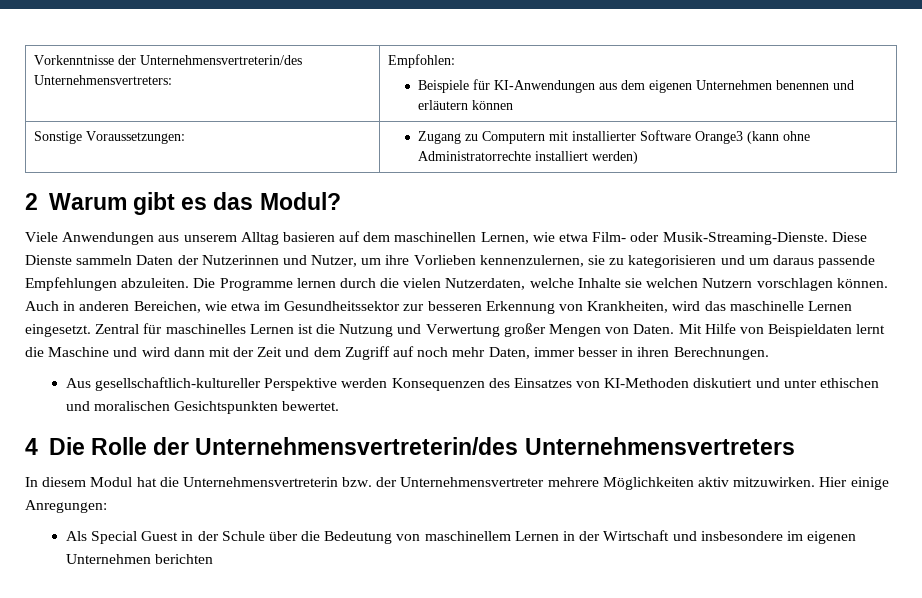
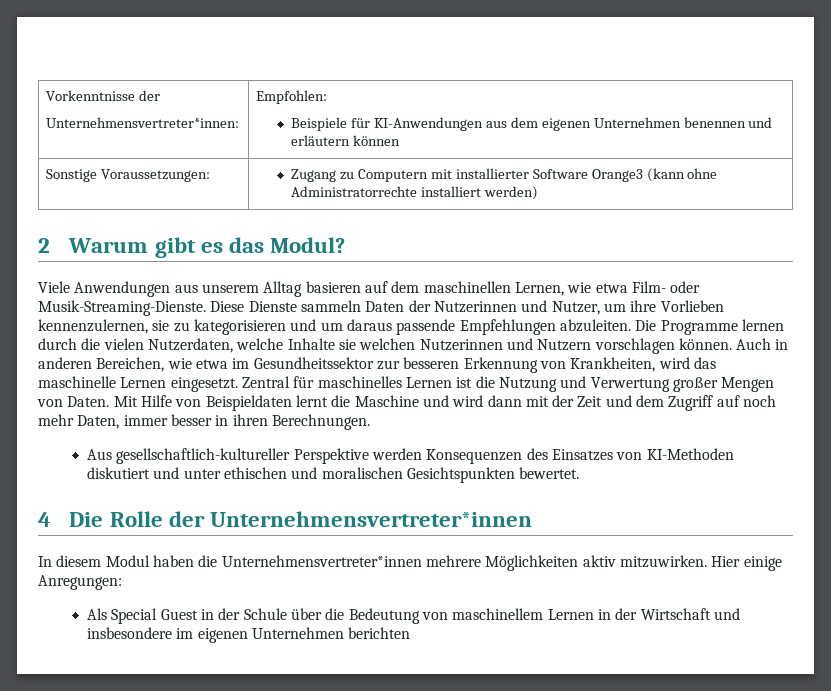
- Vorkenntnisse der Unternehmensvertreterin/des Unternehmensvertreters: | Empfohlen:
+ Vorkenntnisse der
+ Unternehmensvertreter*innen: | Empfohlen:
- Die Programme lernen durch die vielen Nutzerdaten, welche Inhalte sie welchen Nutzern vorschlagen können.
+ Die Programme lernen durch die vielen Nutzerdaten, welche Inhalte sie welchen Nutzerinnen und Nutzern vorschlagen können.
- 4 Die Rolle der Unternehmensvertreterin/des Unternehmensvertreters
+ 4 Die Rolle der Unternehmensvertreter*innen
- In diesem Modul hat die Unternehmensvertreterin bzw. der Unternehmensvertreter mehrere Möglichkeiten aktiv mitzuwirken.
+ In diesem Modul haben die Unternehmensvertreter*innen mehrere Möglichkeiten aktiv mitzuwirken.

